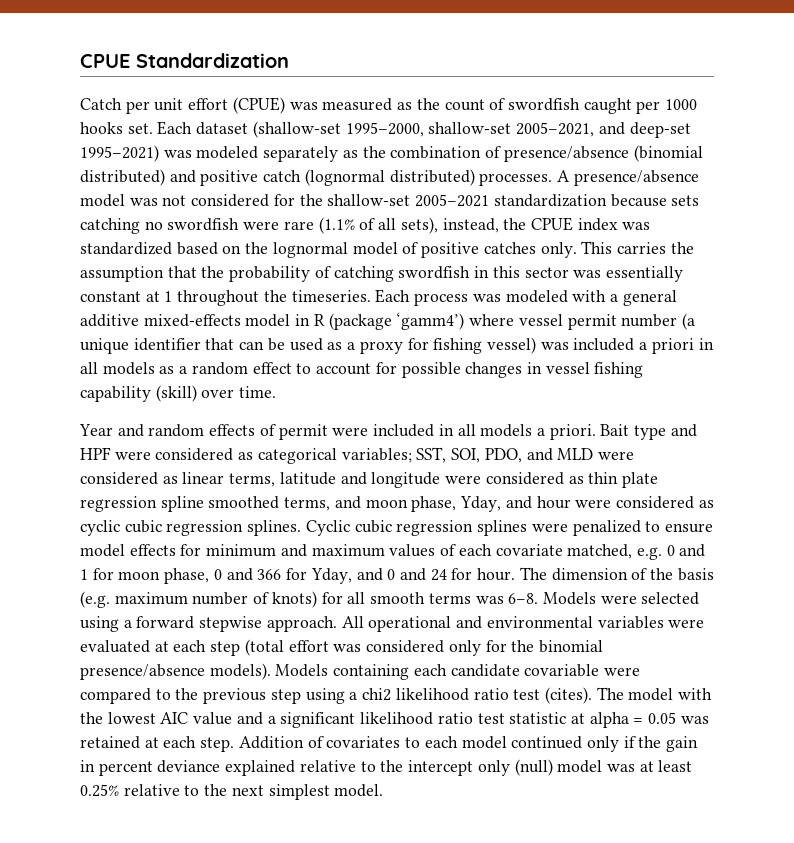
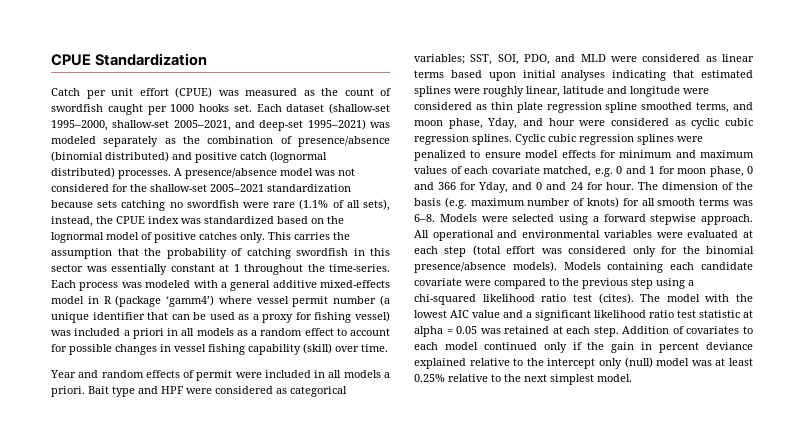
- This carries the assumption that the probability of catching swordfish in this sector was essentially constant at 1 throughout the timeseries.
+ This carries the assumption that the probability of catching swordfish in this sector was essentially constant at 1 throughout the time-series.
- Bait type and HPF were considered as categorical variables; SST, SOI, PDO, and MLD were considered as linear terms, latitude and longitude were considered as thin plate regression spline smoothed terms, and moon phase, Yday, and hour were considered as cyclic cubic regression splines.
+ Bait type and HPF were considered as categorical variables; SST, SOI, PDO, and MLD were considered as linear terms based upon initial analyses indicating that estimated splines were roughly linear, latitude and longitude were considered as thin plate regression spline smoothed terms, and moon phase, Yday, and hour were considered as cyclic cubic regression splines.
- Models containing each candidate covariable were compared to the previous step using a chi2 likelihood ratio test (cites).
+ Models containing each candidate covariate were compared to the previous step using a chi-squared likelihood ratio test (cites).

